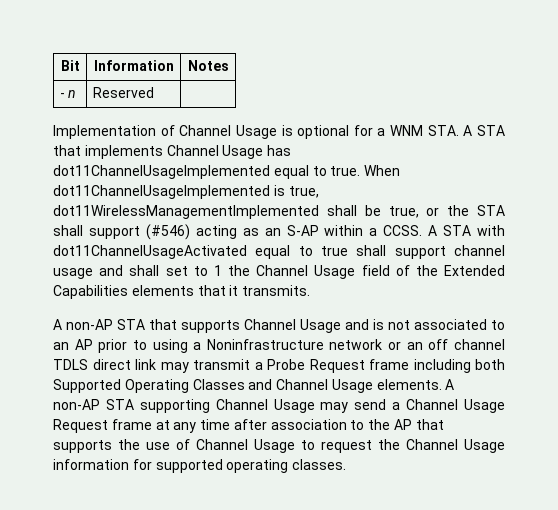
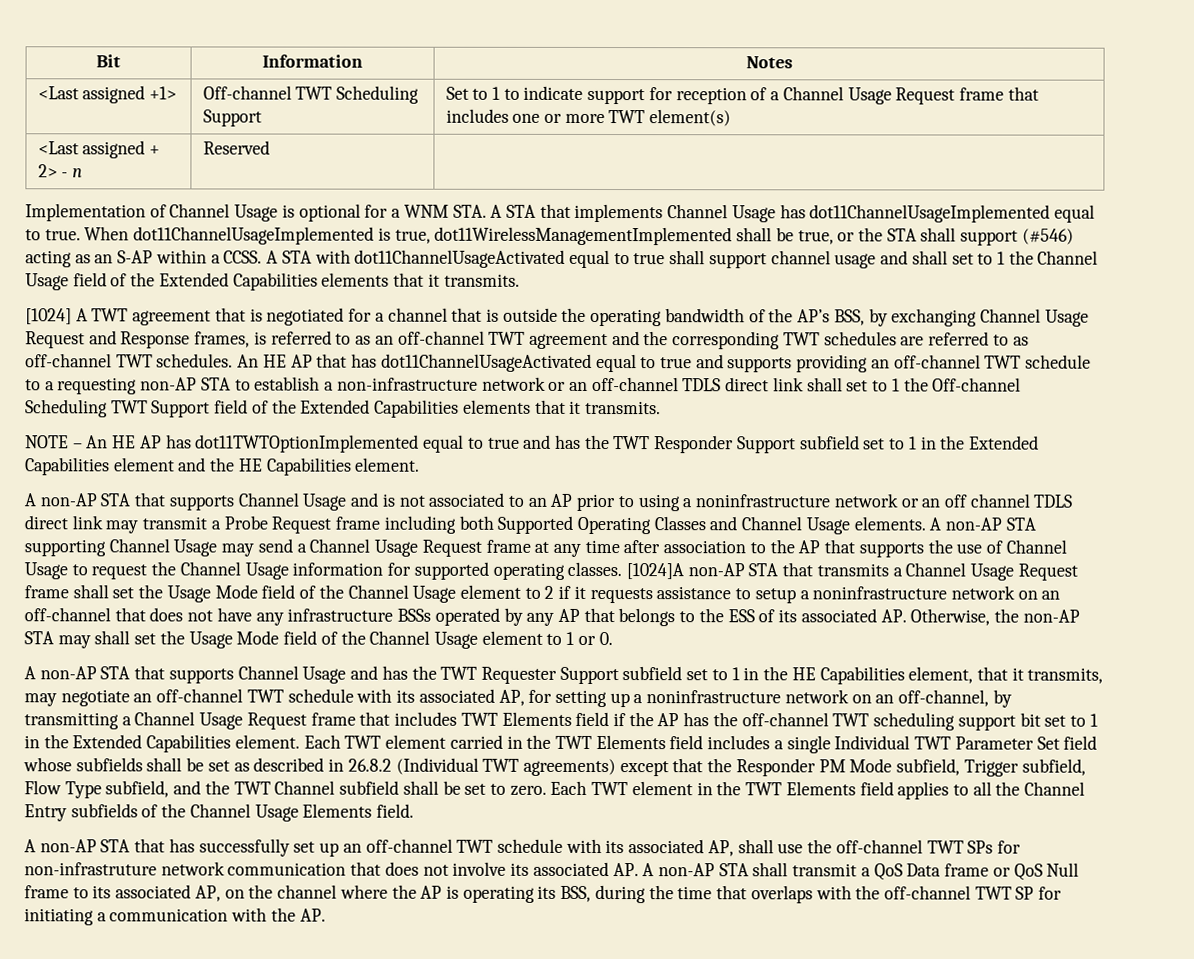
- - n | Reserved |
+ <Last assigned +1> | Off-channel TWT Scheduling Support | Set to 1 to indicate support for reception of a Channel Usage Request frame that includes one or more TWT element(s)
+ <Last assigned + 2> - n | Reserved |
+ [1024] A TWT agreement that is negotiated for a channel that is outside the operating bandwidth of the AP’s BSS, by exchanging Channel Usage Request and Response frames, is referred to as an off-channel TWT agreement and the corresponding TWT schedules are referred to as off-channel TWT schedules. An HE AP that has dot11ChannelUsageActivated equal to true and supports providing an off-channel TWT schedule to a requesting non-AP STA to establish a non-infrastructure network or an off-channel TDLS direct link shall set to 1 the Off-channel Scheduling TWT Support field of the Extended Capabilities elements that it transmits.
+ NOTE – An HE AP has dot11TWTOptionImplemented equal to true and has the TWT Responder Support subfield set to 1 in the Extended Capabilities element and the HE Capabilities element.
- A non-AP STA that supports Channel Usage and is not associated to an AP prior to using a Noninfrastructure network or an off channel TDLS direct link may transmit a Probe Request frame including both Supported Operating Classes and Channel Usage elements.
+ A non-AP STA that supports Channel Usage and is not associated to an AP prior to using a noninfrastructure network or an off channel TDLS direct link may transmit a Probe Request frame including both Supported Operating Classes and Channel Usage elements.
+ [1024]A non-AP STA that transmits a Channel Usage Request frame shall set the Usage Mode field of the Channel Usage element to 2 if it requests assistance to setup a noninfrastructure network on an off-channel that does not have any infrastructure BSSs operated by any AP that belongs to the ESS of its associated AP. Otherwise, the non-AP STA may shall set the Usage Mode field of the Channel Usage element to 1 or 0.
+ A non-AP STA that supports Channel Usage and has the TWT Requester Support subfield set to 1 in the HE Capabilities element, that it transmits, may negotiate an off-channel TWT schedule with its associated AP, for setting up a noninfrastructure network on an off-channel, by transmitting a Channel Usage Request frame that includes TWT Elements field if the AP has the off-channel TWT scheduling support bit set to 1 in the Extended Capabilities element. Each TWT element carried in the TWT Elements field includes a single Individual TWT Parameter Set field whose subfields shall be set as described in 26.8.2 (Individual TWT agreements) except that the Responder PM Mode subfield, Trigger subfield, Flow Type subfield, and the TWT Channel subfield shall be set to zero. Each TWT element in the TWT Elements field applies to all the Channel Entry subfields of the Channel Usage Elements field.
+ A non-AP STA that has successfully set up an off-channel TWT schedule with its associated AP, shall use the off-channel TWT SPs for non-infrastruture network communication that does not involve its associated AP. A non-AP STA shall transmit a QoS Data frame or QoS Null frame to its associated AP, on the channel where the AP is operating its BSS, during the time that overlaps with the off-channel TWT SP for initiating a communication with the AP.

